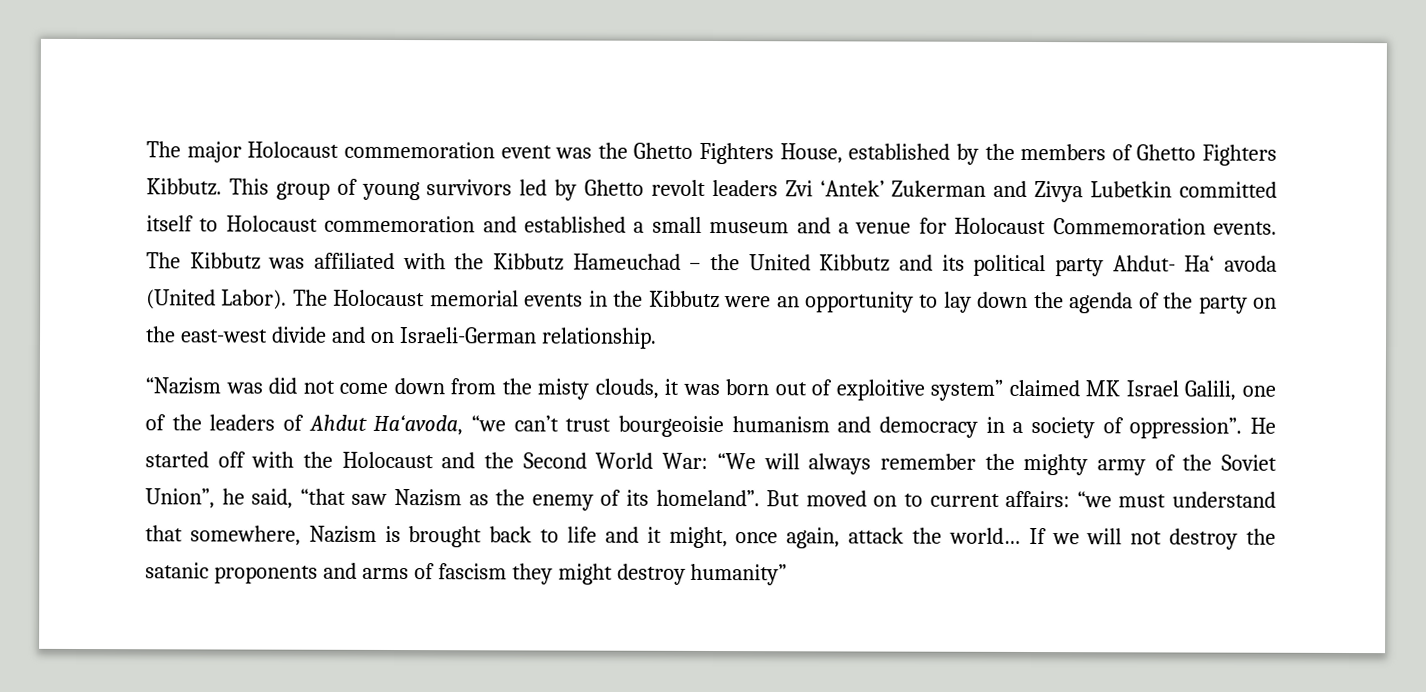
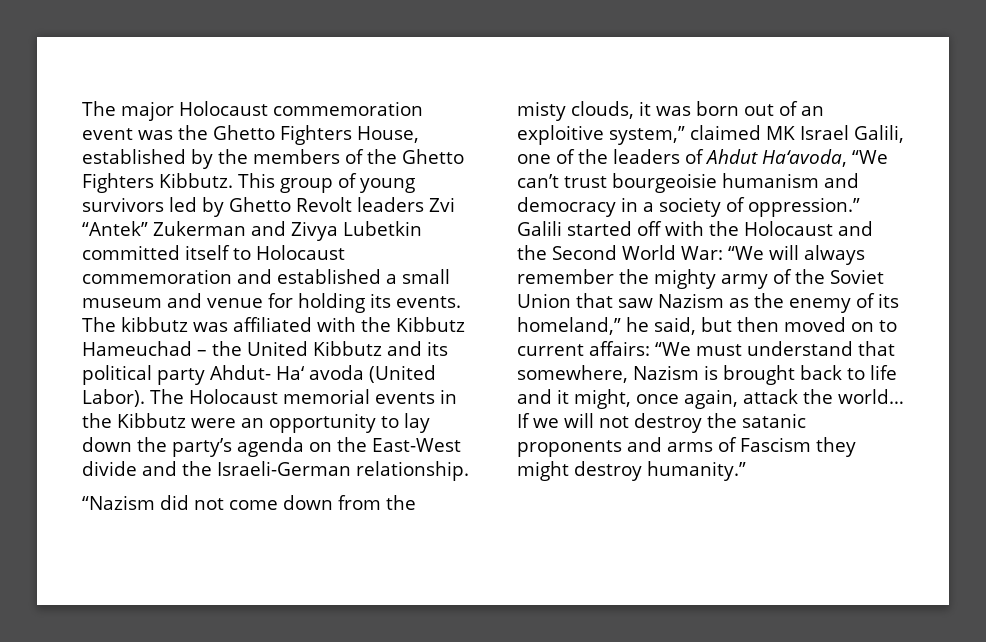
- The major Holocaust commemoration event was the Ghetto Fighters House, established by the members of Ghetto Fighters Kibbutz.
+ The major Holocaust commemoration event was the Ghetto Fighters House, established by the members of the Ghetto Fighters Kibbutz.
- This group of young survivors led by Ghetto revolt leaders Zvi ‘Antek’ Zukerman and Zivya Lubetkin committed itself to Holocaust commemoration and established a small museum and a venue for Holocaust Commemoration events.
+ This group of young survivors led by Ghetto Revolt leaders Zvi “Antek” Zukerman and Zivya Lubetkin committed itself to Holocaust commemoration and established a small museum and venue for holding its events.
- The Kibbutz was affiliated with the Kibbutz Hameuchad – the United Kibbutz and its political party Ahdut- Ha‘ avoda (United Labor).
+ The kibbutz was affiliated with the Kibbutz Hameuchad – the United Kibbutz and its political party Ahdut- Ha‘ avoda (United Labor).
- The Holocaust memorial events in the Kibbutz were an opportunity to lay down the agenda of the party on the east-west divide and on Israeli-German relationship.
+ The Holocaust memorial events in the Kibbutz were an opportunity to lay down the party’s agenda on the East-West divide and the Israeli-German relationship.
- “Nazism was did not come down from the misty clouds, it was born out of exploitive system” claimed MK Israel Galili, one of the leaders of Ahdut Ha‘avoda, “we can’t trust bourgeoisie humanism and democracy in a society of oppression”. He started off with the Holocaust and the Second World War:
+ “Nazism did not come down from the misty clouds, it was born out of an exploitive system,” claimed MK Israel Galili, one of the leaders of Ahdut Ha‘avoda, “We can’t trust bourgeoisie humanism and democracy in a society of oppression.” Galili started off with the Holocaust and the Second World War:
- “We will always remember the mighty army of the Soviet Union”, he said, “that saw Nazism as the enemy of its homeland”. But moved on to current affairs:
+ “We will always remember the mighty army of the Soviet Union that saw Nazism as the enemy of its homeland,” he said, but then moved on to current affairs:
- “we must understand that somewhere, Nazism is brought back to life and it might, once again, attack the world…
+ “We must understand that somewhere, Nazism is brought back to life and it might, once again, attack the world…
- If we will not destroy the satanic proponents and arms of fascism they might destroy humanity”
+ If we will not destroy the satanic proponents and arms of Fascism they might destroy humanity.”

